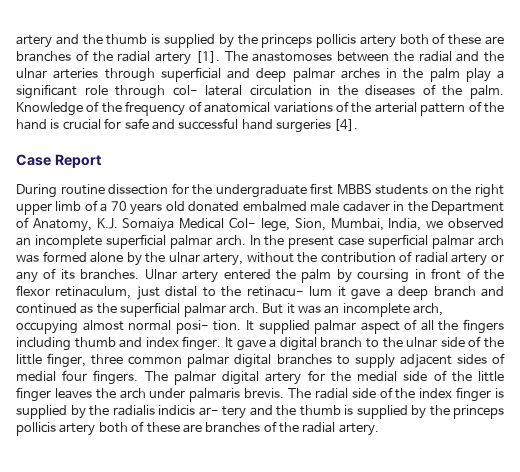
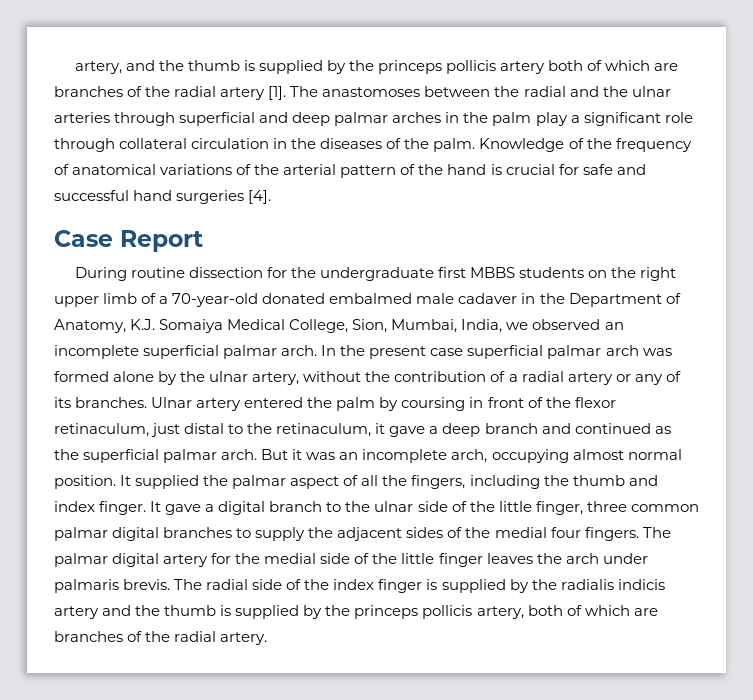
- artery and the thumb is supplied by the princeps pollicis artery both of these are branches of the radial artery [1].
+ artery, and the thumb is supplied by the princeps pollicis artery both of which are branches of the radial artery [1].
- The anastomoses between the radial and the ulnar arteries through superficial and deep palmar arches in the palm play a significant role through col- lateral circulation in the diseases of the palm.
+ The anastomoses between the radial and the ulnar arteries through superficial and deep palmar arches in the palm play a significant role through collateral circulation in the diseases of the palm.
- During routine dissection for the undergraduate first MBBS students on the right upper limb of a 70 years old donated embalmed male cadaver in the Department of Anatomy, K.J. Somaiya Medical Col- lege, Sion, Mumbai, India, we observed an incomplete superficial palmar arch.
+ During routine dissection for the undergraduate first MBBS students on the right upper limb of a 70-year-old donated embalmed male cadaver in the Department of Anatomy, K.J. Somaiya Medical College, Sion, Mumbai, India, we observed an incomplete superficial palmar arch.
- In the present case superficial palmar arch was formed alone by the ulnar artery, without the contribution of radial artery or any of its branches.
+ In the present case superficial palmar arch was formed alone by the ulnar artery, without the contribution of a radial artery or any of its branches.
- Ulnar artery entered the palm by coursing in front of the flexor retinaculum, just distal to the retinacu- lum it gave a deep branch and continued as the superficial palmar arch.
+ Ulnar artery entered the palm by coursing in front of the flexor retinaculum, just distal to the retinaculum, it gave a deep branch and continued as the superficial palmar arch.
- But it was an incomplete arch, occupying almost normal posi- tion.
+ But it was an incomplete arch, occupying almost normal position.
- It supplied palmar aspect of all the fingers including thumb and index finger.
+ It supplied the palmar aspect of all the fingers, including the thumb and index finger.
- It gave a digital branch to the ulnar side of the little finger, three common palmar digital branches to supply adjacent sides of medial four fingers.
+ It gave a digital branch to the ulnar side of the little finger, three common palmar digital branches to supply the adjacent sides of the medial four fingers.
- The radial side of the index finger is supplied by the radialis indicis ar- tery and the thumb is supplied by the princeps pollicis artery both of these are branches of the radial artery.
+ The radial side of the index finger is supplied by the radialis indicis artery and the thumb is supplied by the princeps pollicis artery, both of which are branches of the radial artery.

